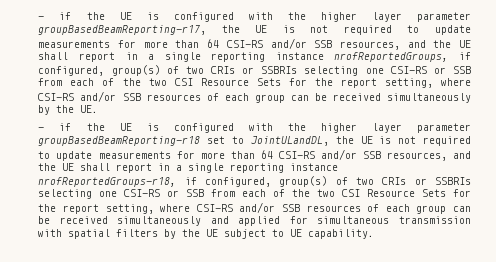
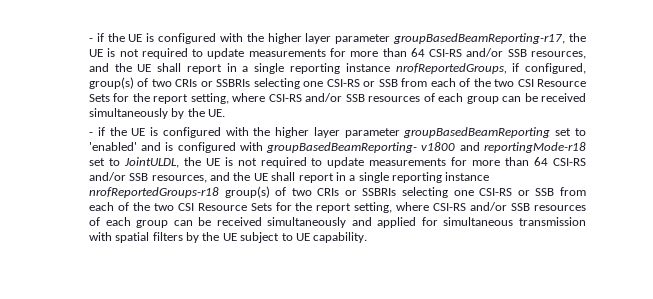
- - if the UE is configured with the higher layer parameter groupBasedBeamReporting-r18 set to JointULandDL, the UE is not required to update measurements for more than 64 CSI-RS and/or SSB resources, and the UE shall report in a single reporting instance nrofReportedGroups-r18, if configured, group(s) of two CRIs or SSBRIs selecting one CSI-RS or SSB from each of the two CSI Resource Sets for the report setting, where CSI-RS and/or SSB resources of each group can be received simultaneously and applied for simultaneous transmission with spatial filters by the UE subject to UE capability.
+ - if the UE is configured with the higher layer parameter groupBasedBeamReporting set to 'enabled' and is configured with groupBasedBeamReporting- v1800 and reportingMode-r18 set to JointULDL, the UE is not required to update measurements for more than 64 CSI-RS and/or SSB resources, and the UE shall report in a single reporting instance nrofReportedGroups-r18 group(s) of two CRIs or SSBRIs selecting one CSI-RS or SSB from each of the two CSI Resource Sets for the report setting, where CSI-RS and/or SSB resources of each group can be received simultaneously and applied for simultaneous transmission with spatial filters by the UE subject to UE capability.

